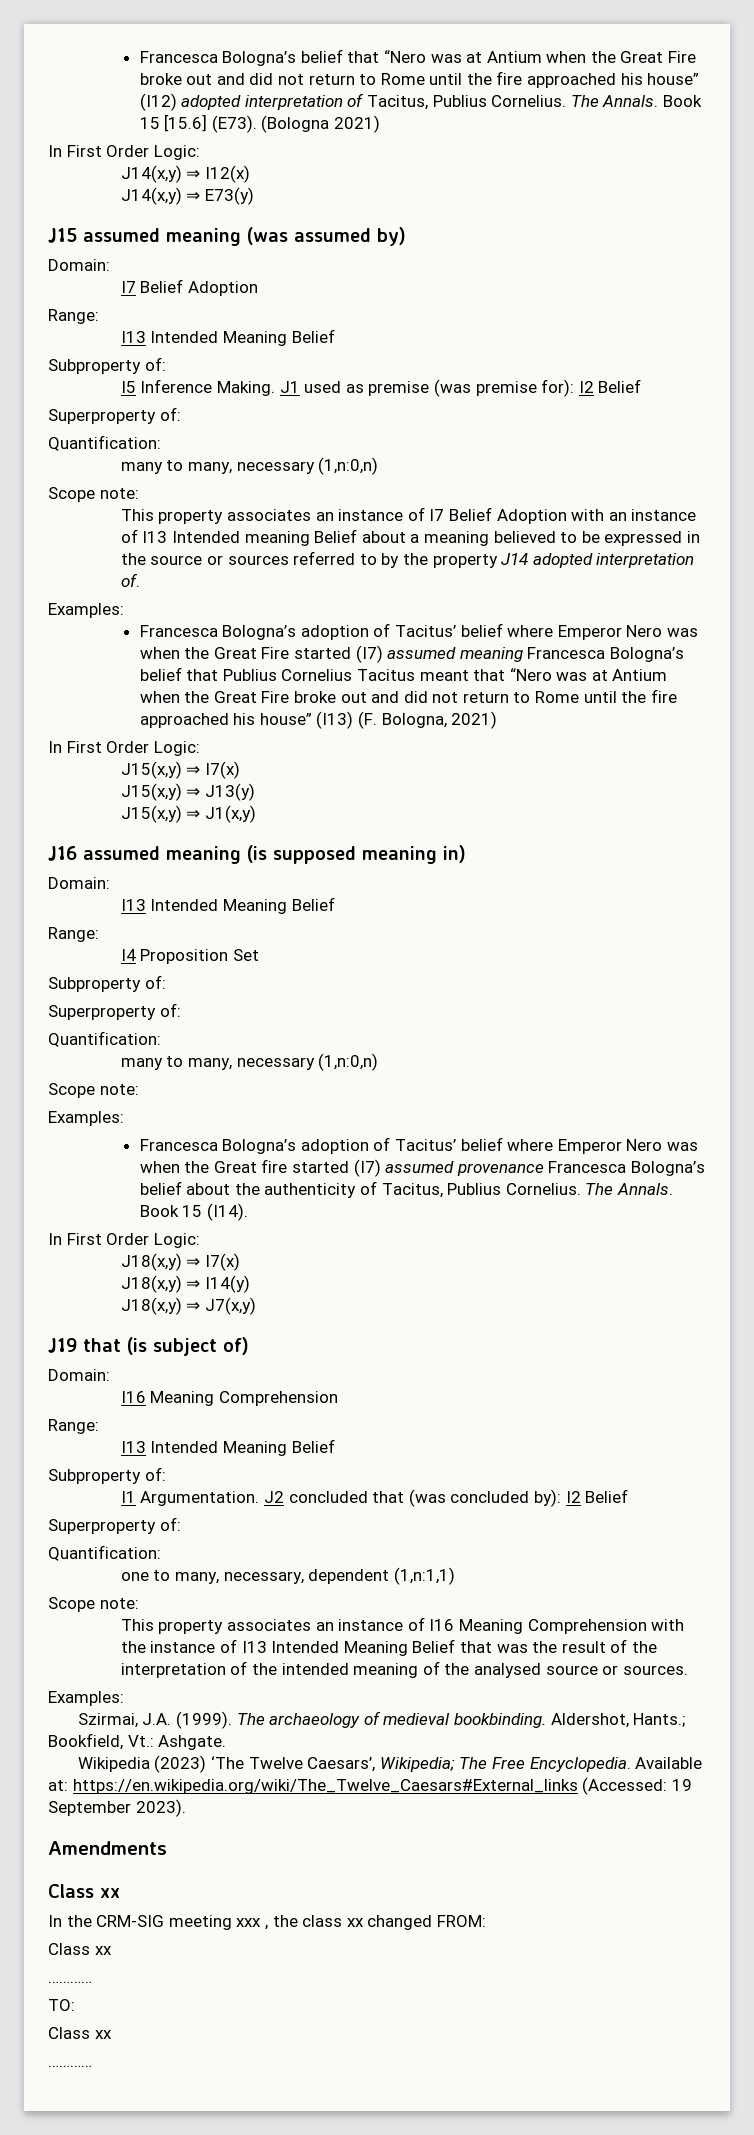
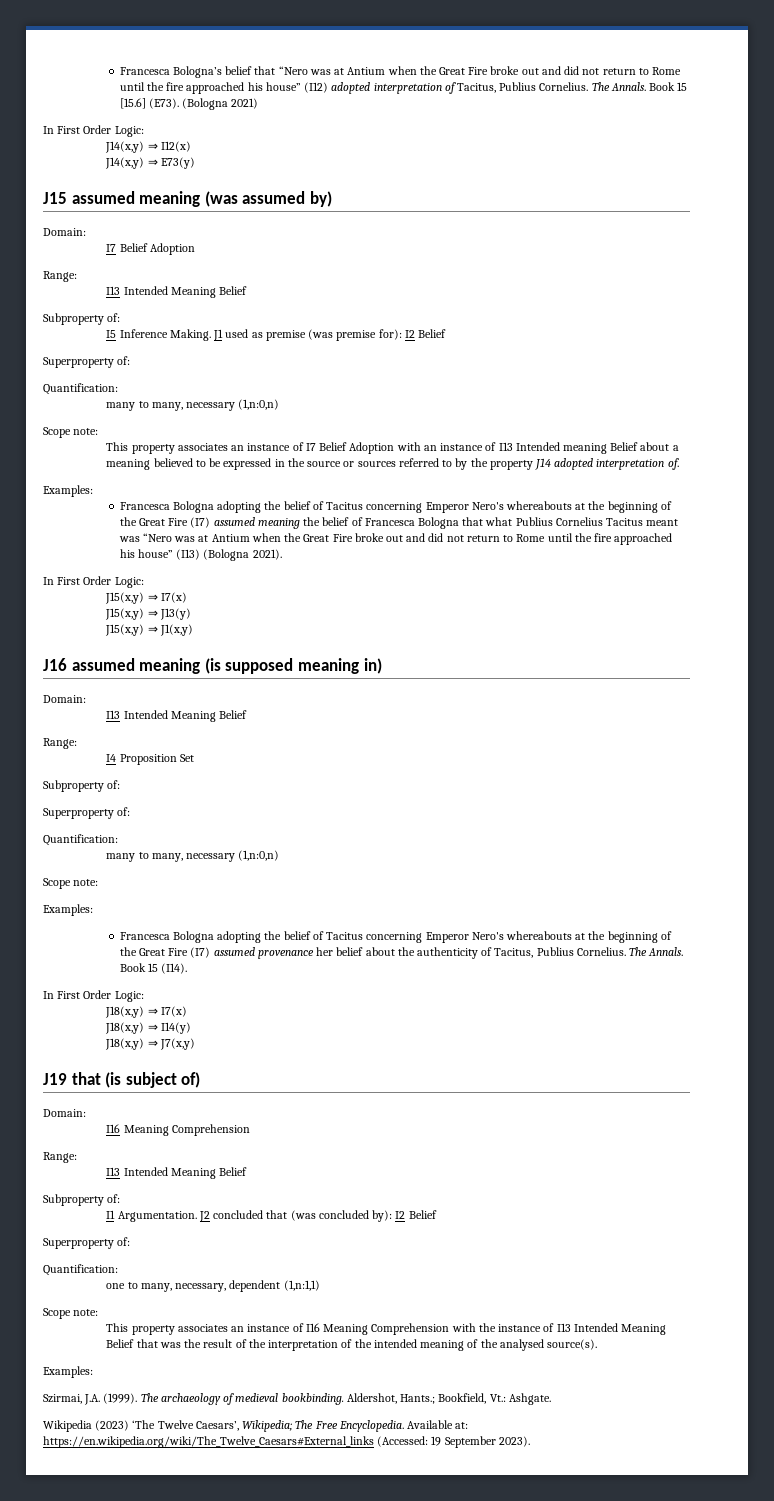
- Francesca Bologna’s adoption of Tacitus’ belief where Emperor Nero was when the Great Fire started (I7) assumed meaning Francesca Bologna’s belief that Publius Cornelius Tacitus meant that “Nero was at Antium when the Great Fire broke out and did not return to Rome until the fire approached his house” (I13) (F. Bologna, 2021)
+ Francesca Bologna adopting the belief of Tacitus concerning Emperor Nero's whereabouts at the beginning of the Great Fire (I7) assumed meaning the belief of Francesca Bologna that what Publius Cornelius Tacitus meant was “Nero was at Antium when the Great Fire broke out and did not return to Rome until the fire approached his house” (I13) (Bologna 2021).
- Francesca Bologna’s adoption of Tacitus’ belief where Emperor Nero was when the Great fire started (I7) assumed provenance Francesca Bologna’s belief about the authenticity of Tacitus, Publius Cornelius.
+ Francesca Bologna adopting the belief of Tacitus concerning Emperor Nero's whereabouts at the beginning of the Great Fire (I7) assumed provenance her belief about the authenticity of Tacitus, Publius Cornelius.
- This property associates an instance of I16 Meaning Comprehension with the instance of I13 Intended Meaning Belief that was the result of the interpretation of the intended meaning of the analysed source or sources.
+ This property associates an instance of I16 Meaning Comprehension with the instance of I13 Intended Meaning Belief that was the result of the interpretation of the intended meaning of the analysed source(s).
- Amendments
- Class xx
- In the CRM-SIG meeting xxx , the class xx changed FROM:
- Class xx
- …………
- TO:
- Class xx
- …………

